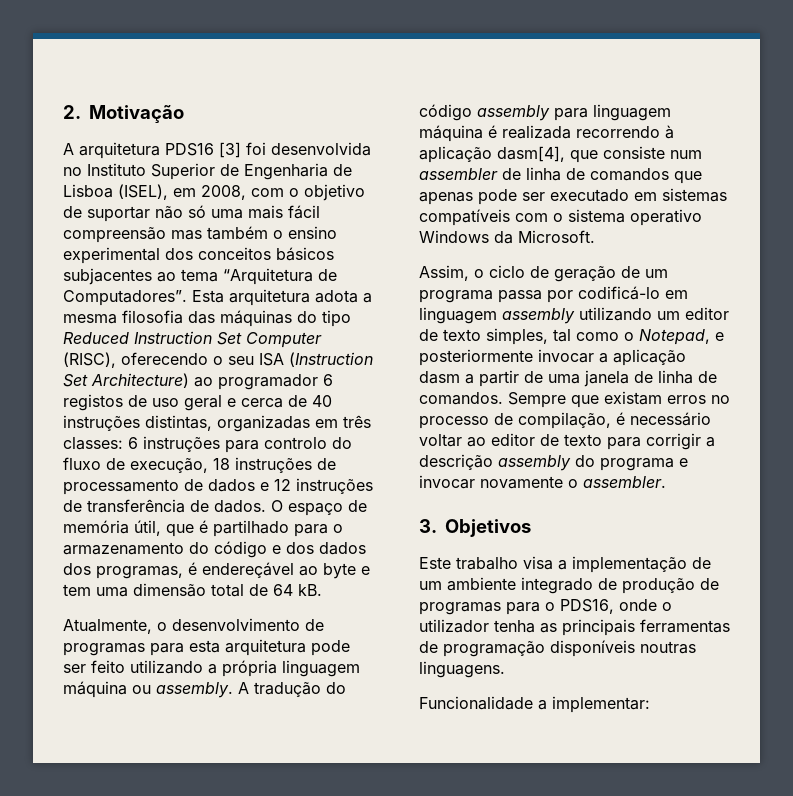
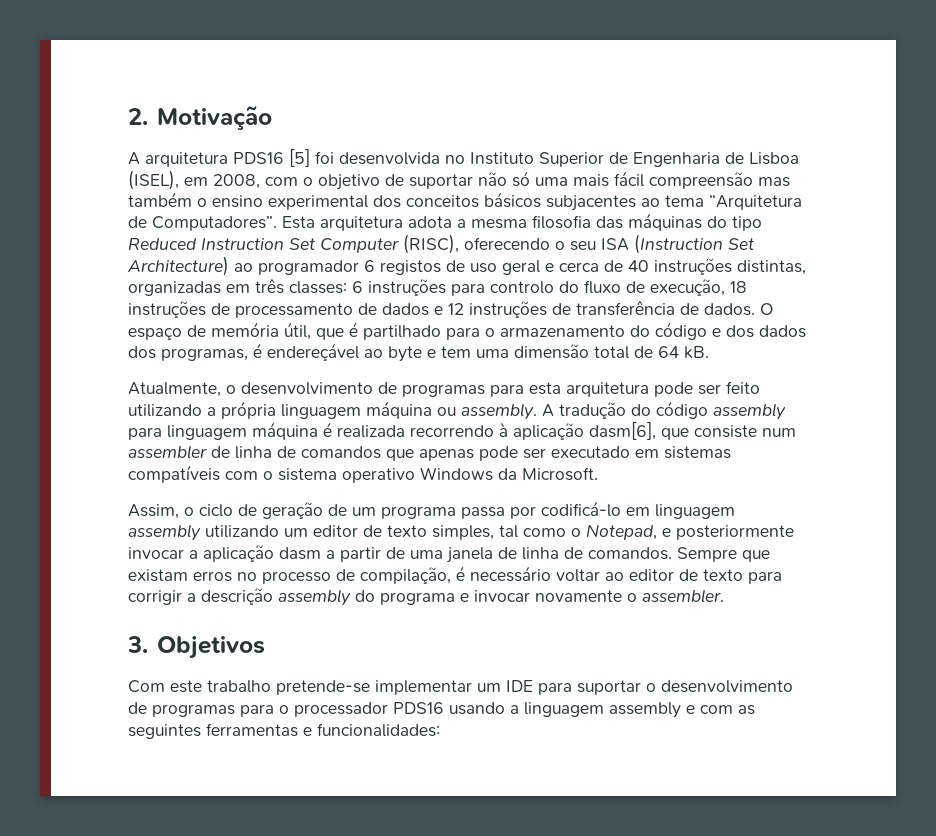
- A arquitetura PDS16 [3] foi desenvolvida no Instituto Superior de Engenharia de Lisboa (ISEL), em 2008, com o objetivo de suportar não só uma mais fácil compreensão mas também o ensino experimental dos conceitos básicos subjacentes ao tema “Arquitetura de Computadores”.
+ A arquitetura PDS16 [5] foi desenvolvida no Instituto Superior de Engenharia de Lisboa (ISEL), em 2008, com o objetivo de suportar não só uma mais fácil compreensão mas também o ensino experimental dos conceitos básicos subjacentes ao tema “Arquitetura de Computadores”.
- A tradução do código assembly para linguagem máquina é realizada recorrendo à aplicação dasm[4], que consiste num assembler de linha de comandos que apenas pode ser executado em sistemas compatíveis com o sistema operativo Windows da Microsoft.
+ A tradução do código assembly para linguagem máquina é realizada recorrendo à aplicação dasm[6], que consiste num assembler de linha de comandos que apenas pode ser executado em sistemas compatíveis com o sistema operativo Windows da Microsoft.
- Este trabalho visa a implementação de um ambiente integrado de produção de programas para o PDS16, onde o utilizador tenha as principais ferramentas de programação disponíveis noutras linguagens.
- Funcionalidade a implementar:
+ Com este trabalho pretende-se implementar um IDE para suportar o desenvolvimento de programas para o processador PDS16 usando a linguagem assembly e com as seguintes ferramentas e funcionalidades:

